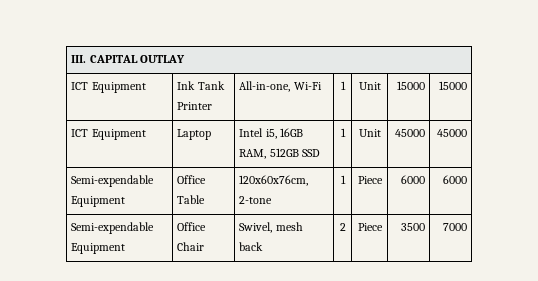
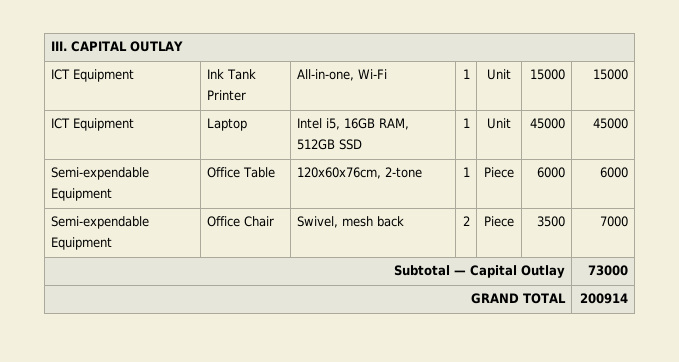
+ Subtotal — Capital Outlay | 73000
+ GRAND TOTAL | 200914

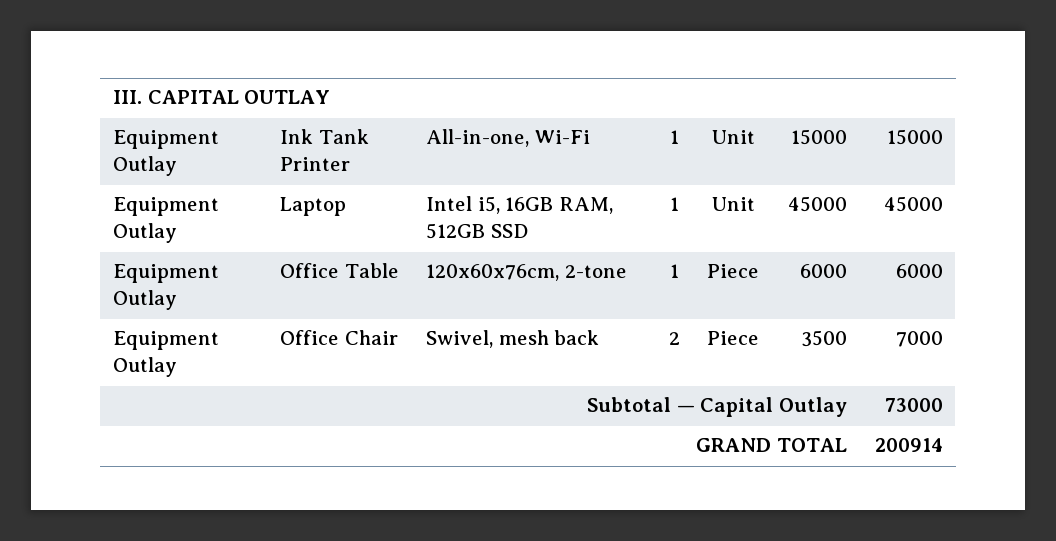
- ICT Equipment | Ink Tank Printer | All-in-one, Wi-Fi | 1 | Unit | 15000 | 15000
+ Equipment Outlay | Ink Tank Printer | All-in-one, Wi-Fi | 1 | Unit | 15000 | 15000
- ICT Equipment | Laptop | Intel i5, 16GB RAM, 512GB SSD | 1 | Unit | 45000 | 45000
+ Equipment Outlay | Laptop | Intel i5, 16GB RAM, 512GB SSD | 1 | Unit | 45000 | 45000
- Semi-expendable Equipment | Office Table | 120x60x76cm, 2-tone | 1 | Piece | 6000 | 6000
+ Equipment Outlay | Office Table | 120x60x76cm, 2-tone | 1 | Piece | 6000 | 6000
- Semi-expendable Equipment | Office Chair | Swivel, mesh back | 2 | Piece | 3500 | 7000
+ Equipment Outlay | Office Chair | Swivel, mesh back | 2 | Piece | 3500 | 7000

